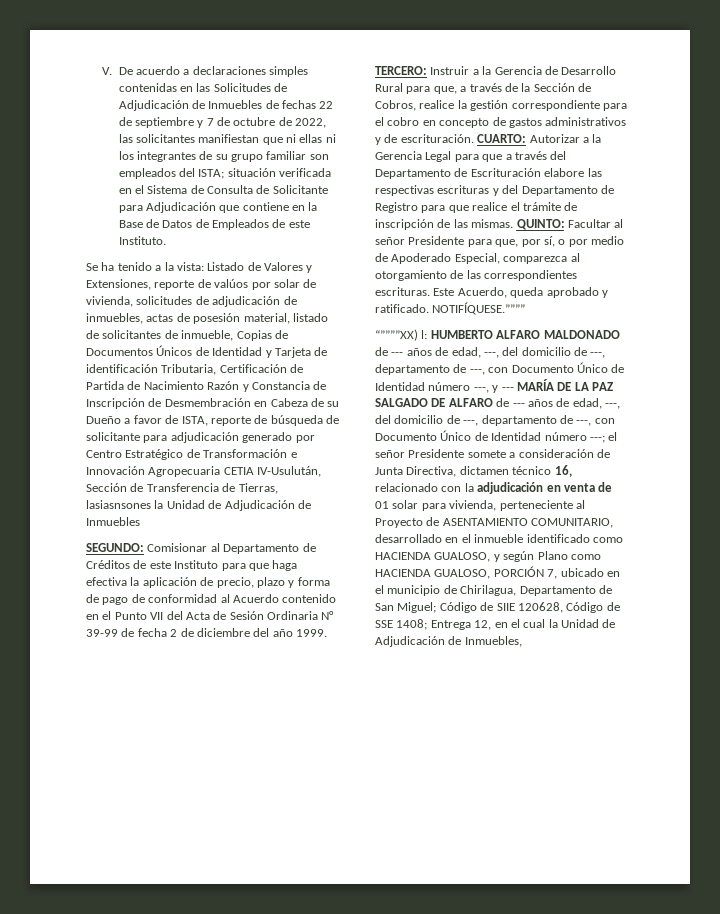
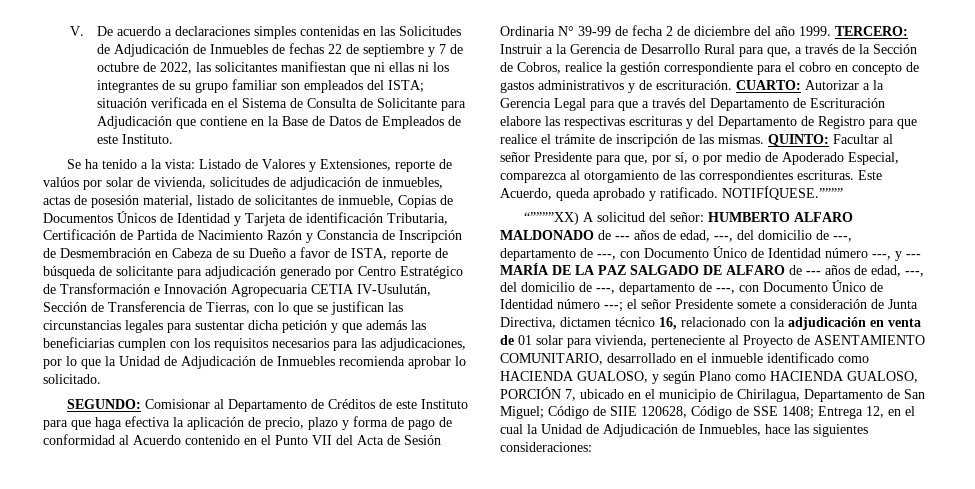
- Listado de Valores y Extensiones, reporte de valúos por solar de vivienda, solicitudes de adjudicación de inmuebles, actas de posesión material, listado de solicitantes de inmueble, Copias de Documentos Únicos de Identidad y Tarjeta de identificación Tributaria, Certificación de Partida de Nacimiento Razón y Constancia de Inscripción de Desmembración en Cabeza de su Dueño a favor de ISTA, reporte de búsqueda de solicitante para adjudicación generado por Centro Estratégico de Transformación e Innovación Agropecuaria CETIA IV-Usulután, Sección de Transferencia de Tierras, lasiasnsones la Unidad de Adjudicación de Inmuebles
+ Listado de Valores y Extensiones, reporte de valúos por solar de vivienda, solicitudes de adjudicación de inmuebles, actas de posesión material, listado de solicitantes de inmueble, Copias de Documentos Únicos de Identidad y Tarjeta de identificación Tributaria, Certificación de Partida de Nacimiento Razón y Constancia de Inscripción de Desmembración en Cabeza de su Dueño a favor de ISTA, reporte de búsqueda de solicitante para adjudicación generado por Centro Estratégico de Transformación e Innovación Agropecuaria CETIA IV-Usulután, Sección de Transferencia de Tierras, con lo que se justifican las circunstancias legales para sustentar dicha petición y que además las beneficiarias cumplen con los requisitos necesarios para las adjudicaciones, por lo que la Unidad de Adjudicación de Inmuebles recomienda aprobar lo solicitado.
- “””””XX) l:
+ “””””XX) A solicitud del señor:
- Entrega 12, en el cual la Unidad de Adjudicación de Inmuebles,
+ Entrega 12, en el cual la Unidad de Adjudicación de Inmuebles, hace las siguientes consideraciones:

